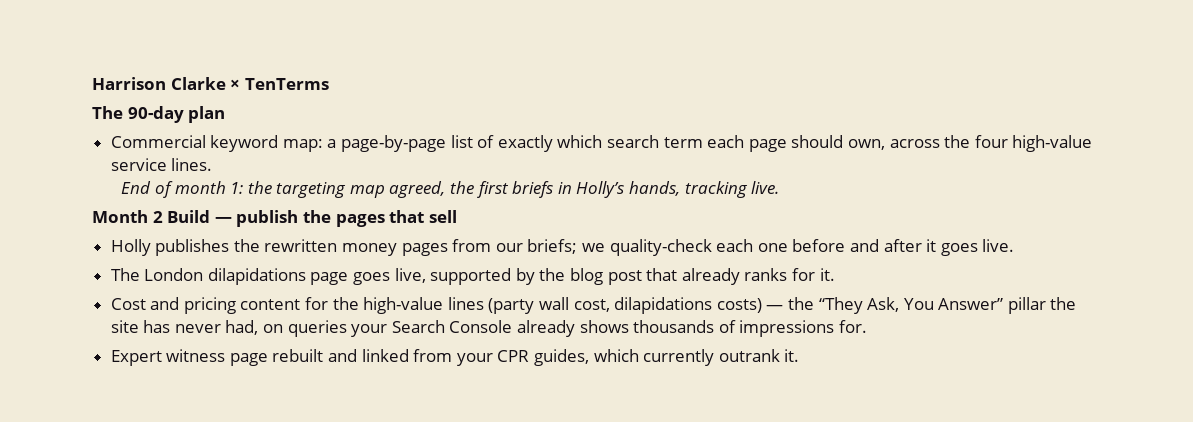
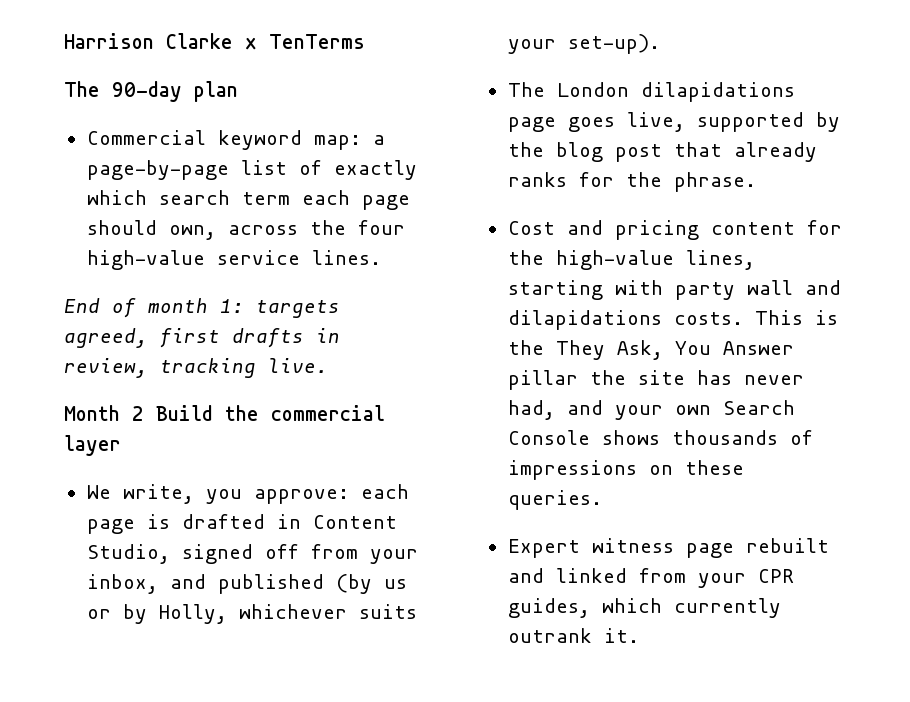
- End of month 1: the targeting map agreed, the first briefs in Holly’s hands, tracking live.
+ End of month 1: targets agreed, first drafts in review, tracking live.
- Month 2 Build — publish the pages that sell
- Holly publishes the rewritten money pages from our briefs; we quality-check each one before and after it goes live.
+ Month 2 Build the commercial layer
+ We write, you approve: each page is drafted in Content Studio, signed off from your inbox, and published (by us or by Holly, whichever suits your set-up).
- The London dilapidations page goes live, supported by the blog post that already ranks for it.
+ The London dilapidations page goes live, supported by the blog post that already ranks for the phrase.
- Cost and pricing content for the high-value lines (party wall cost, dilapidations costs) — the “They Ask, You Answer” pillar the site has never had, on queries your Search Console already shows thousands of impressions for.
+ Cost and pricing content for the high-value lines, starting with party wall and dilapidations costs. This is the They Ask, You Answer pillar the site has never had, and your own Search Console shows thousands of impressions on these queries.

